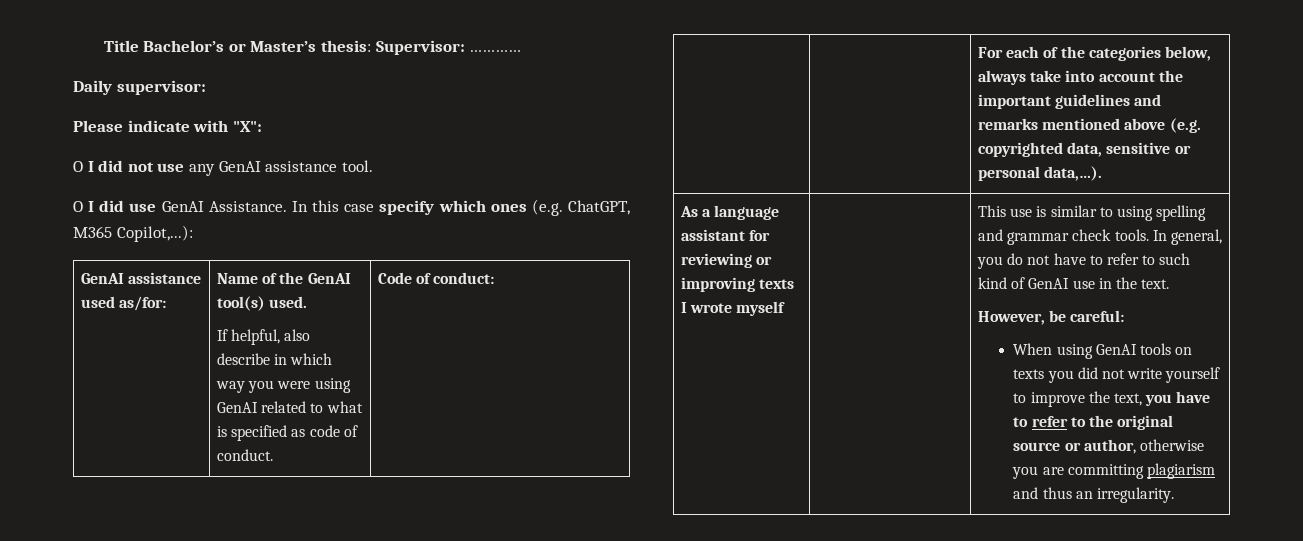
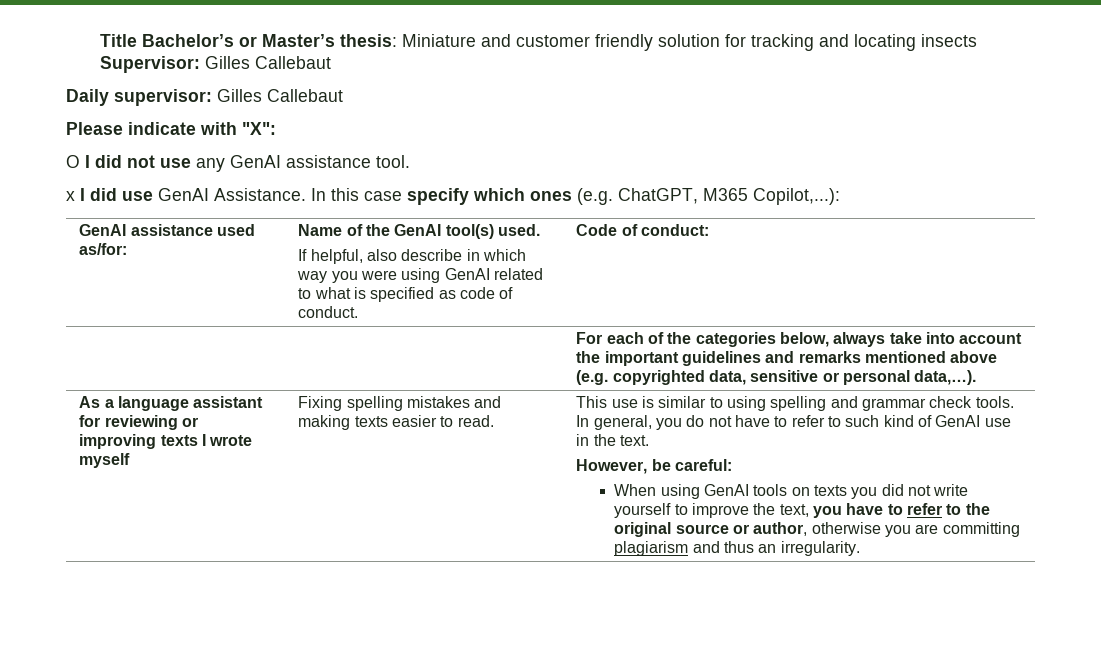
- Title Bachelor’s or Master’s thesis: Supervisor: …………
+ Title Bachelor’s or Master’s thesis: Miniature and customer friendly solution for tracking and locating insects Supervisor: Gilles Callebaut
- Daily supervisor:
+ Daily supervisor: Gilles Callebaut
- O I did use GenAI Assistance.
+ x I did use GenAI Assistance.
+ Fixing spelling mistakes and making texts easier to read.

